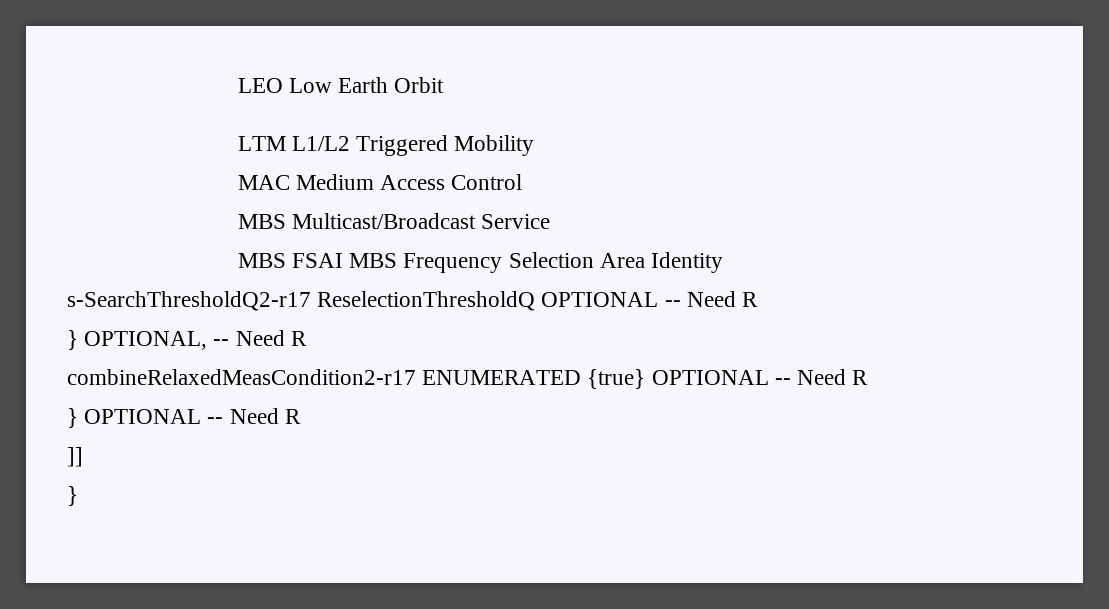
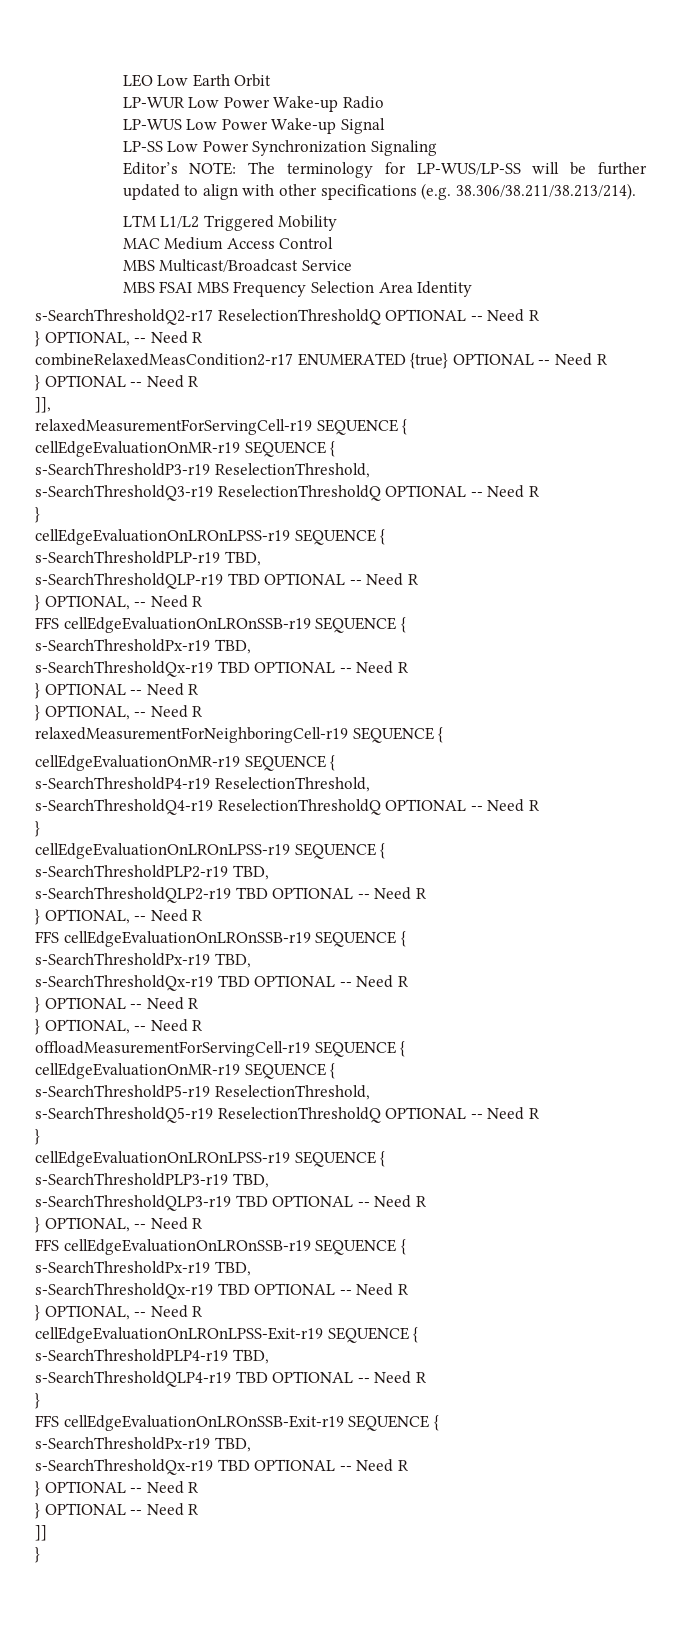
+ LP-WUR Low Power Wake-up Radio
+ LP-WUS Low Power Wake-up Signal
+ LP-SS Low Power Synchronization Signaling
+ Editor’s NOTE: The terminology for LP-WUS/LP-SS will be further updated to align with other specifications (e.g. 38.306/38.211/38.213/214).
+ ]],
+ relaxedMeasurementForServingCell-r19 SEQUENCE {
+ cellEdgeEvaluationOnMR-r19 SEQUENCE {
+ s-SearchThresholdP3-r19 ReselectionThreshold,
+ s-SearchThresholdQ3-r19 ReselectionThresholdQ OPTIONAL -- Need R
+ }
+ cellEdgeEvaluationOnLROnLPSS-r19 SEQUENCE {
+ s-SearchThresholdPLP-r19 TBD,
+ s-SearchThresholdQLP-r19 TBD OPTIONAL -- Need R
+ } OPTIONAL, -- Need R
+ FFS cellEdgeEvaluationOnLROnSSB-r19 SEQUENCE {
+ s-SearchThresholdPx-r19 TBD,
+ s-SearchThresholdQx-r19 TBD OPTIONAL -- Need R
+ } OPTIONAL -- Need R
+ } OPTIONAL, -- Need R
+ relaxedMeasurementForNeighboringCell-r19 SEQUENCE {
+ cellEdgeEvaluationOnMR-r19 SEQUENCE {
+ s-SearchThresholdP4-r19 ReselectionThreshold,
+ s-SearchThresholdQ4-r19 ReselectionThresholdQ OPTIONAL -- Need R
+ }
+ cellEdgeEvaluationOnLROnLPSS-r19 SEQUENCE {
+ s-SearchThresholdPLP2-r19 TBD,
+ s-SearchThresholdQLP2-r19 TBD OPTIONAL -- Need R
+ } OPTIONAL, -- Need R
+ FFS cellEdgeEvaluationOnLROnSSB-r19 SEQUENCE {
+ s-SearchThresholdPx-r19 TBD,
+ s-SearchThresholdQx-r19 TBD OPTIONAL -- Need R
+ } OPTIONAL -- Need R
+ } OPTIONAL, -- Need R
+ offloadMeasurementForServingCell-r19 SEQUENCE {
+ cellEdgeEvaluationOnMR-r19 SEQUENCE {
+ s-SearchThresholdP5-r19 ReselectionThreshold,
+ s-SearchThresholdQ5-r19 ReselectionThresholdQ OPTIONAL -- Need R
+ }
+ cellEdgeEvaluationOnLROnLPSS-r19 SEQUENCE {
+ s-SearchThresholdPLP3-r19 TBD,
+ s-SearchThresholdQLP3-r19 TBD OPTIONAL -- Need R
+ } OPTIONAL, -- Need R
+ FFS cellEdgeEvaluationOnLROnSSB-r19 SEQUENCE {
+ s-SearchThresholdPx-r19 TBD,
+ s-SearchThresholdQx-r19 TBD OPTIONAL -- Need R
+ } OPTIONAL, -- Need R
+ cellEdgeEvaluationOnLROnLPSS-Exit-r19 SEQUENCE {
+ s-SearchThresholdPLP4-r19 TBD,
+ s-SearchThresholdQLP4-r19 TBD OPTIONAL -- Need R
+ }
+ FFS cellEdgeEvaluationOnLROnSSB-Exit-r19 SEQUENCE {
+ s-SearchThresholdPx-r19 TBD,
+ s-SearchThresholdQx-r19 TBD OPTIONAL -- Need R
+ } OPTIONAL -- Need R
+ } OPTIONAL -- Need R

